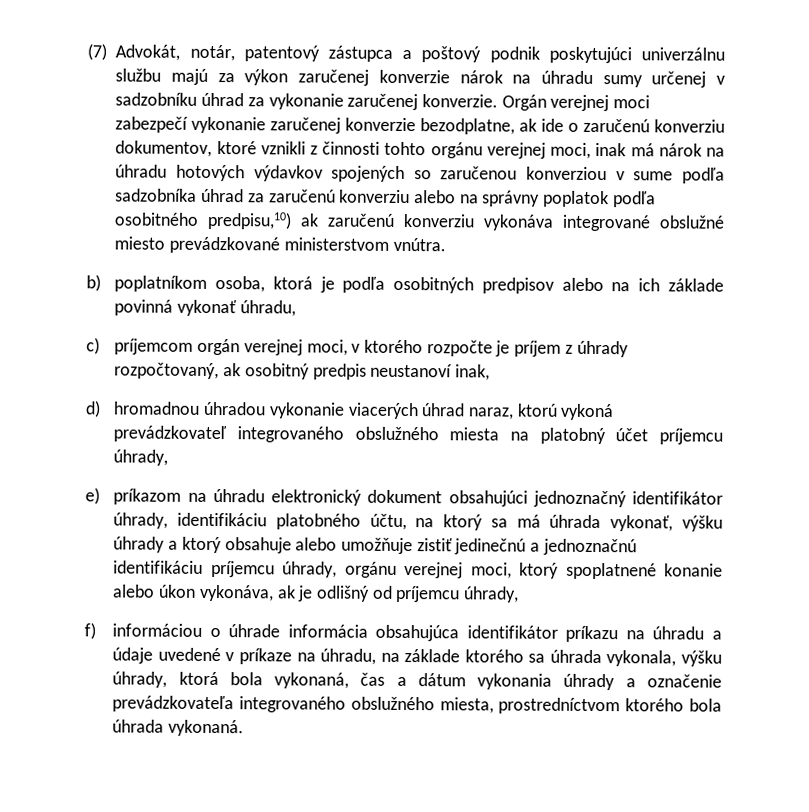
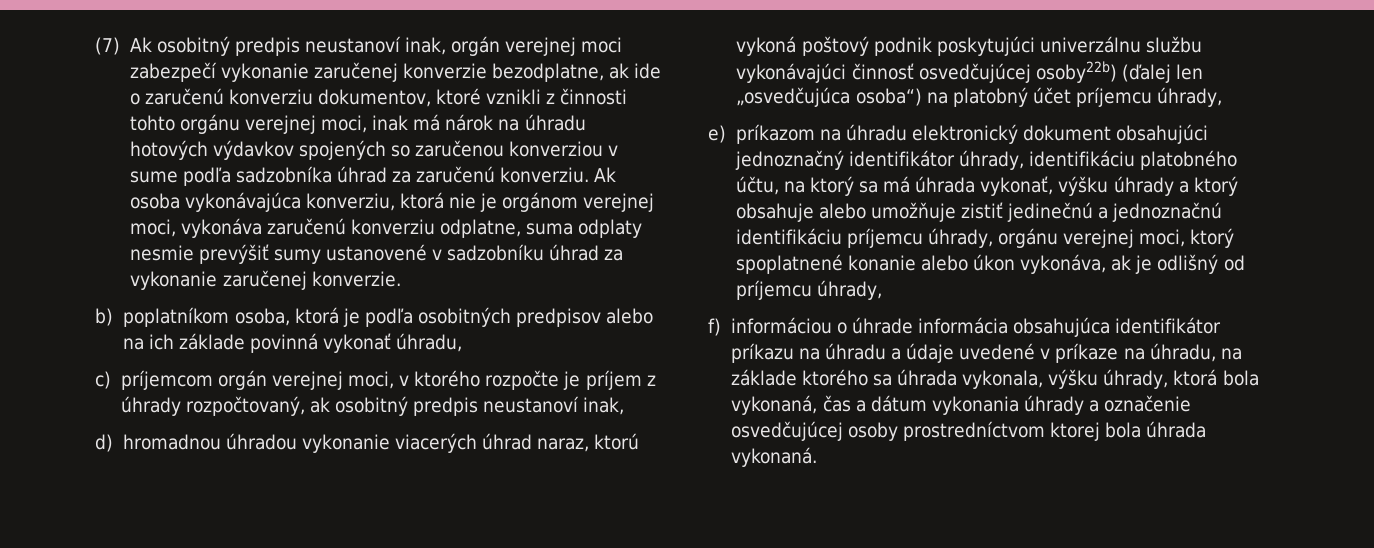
- (7) Advokát, notár, patentový zástupca a poštový podnik poskytujúci univerzálnu službu majú za výkon zaručenej konverzie nárok na úhradu sumy určenej v sadzobníku úhrad za vykonanie zaručenej konverzie. Orgán verejnej moci zabezpečí vykonanie zaručenej konverzie bezodplatne, ak ide o zaručenú konverziu dokumentov, ktoré vznikli z činnosti tohto orgánu verejnej moci, inak má nárok na úhradu hotových výdavkov spojených so zaručenou konverziou v sume podľa sadzobníka úhrad za zaručenú konverziu alebo na správny poplatok podľa osobitného predpisu,10) ak zaručenú konverziu vykonáva integrované obslužné miesto prevádzkované ministerstvom vnútra.
+ (7) Ak osobitný predpis neustanoví inak, orgán verejnej moci zabezpečí vykonanie zaručenej konverzie bezodplatne, ak ide o zaručenú konverziu dokumentov, ktoré vznikli z činnosti tohto orgánu verejnej moci, inak má nárok na úhradu hotových výdavkov spojených so zaručenou konverziou v sume podľa sadzobníka úhrad za zaručenú konverziu. Ak osoba vykonávajúca konverziu, ktorá nie je orgánom verejnej moci, vykonáva zaručenú konverziu odplatne, suma odplaty nesmie prevýšiť sumy ustanovené v sadzobníku úhrad za vykonanie zaručenej konverzie.
- d) hromadnou úhradou vykonanie viacerých úhrad naraz, ktorú vykoná prevádzkovateľ integrovaného obslužného miesta na platobný účet príjemcu úhrady,
+ d) hromadnou úhradou vykonanie viacerých úhrad naraz, ktorú vykoná poštový podnik poskytujúci univerzálnu službu vykonávajúci činnosť osvedčujúcej osoby22b) (ďalej len „osvedčujúca osoba“) na platobný účet príjemcu úhrady,
- f) informáciou o úhrade informácia obsahujúca identifikátor príkazu na úhradu a údaje uvedené v príkaze na úhradu, na základe ktorého sa úhrada vykonala, výšku úhrady, ktorá bola vykonaná, čas a dátum vykonania úhrady a označenie prevádzkovateľa integrovaného obslužného miesta, prostredníctvom ktorého bola úhrada vykonaná.
+ f) informáciou o úhrade informácia obsahujúca identifikátor príkazu na úhradu a údaje uvedené v príkaze na úhradu, na základe ktorého sa úhrada vykonala, výšku úhrady, ktorá bola vykonaná, čas a dátum vykonania úhrady a označenie osvedčujúcej osoby prostredníctvom ktorej bola úhrada vykonaná.

